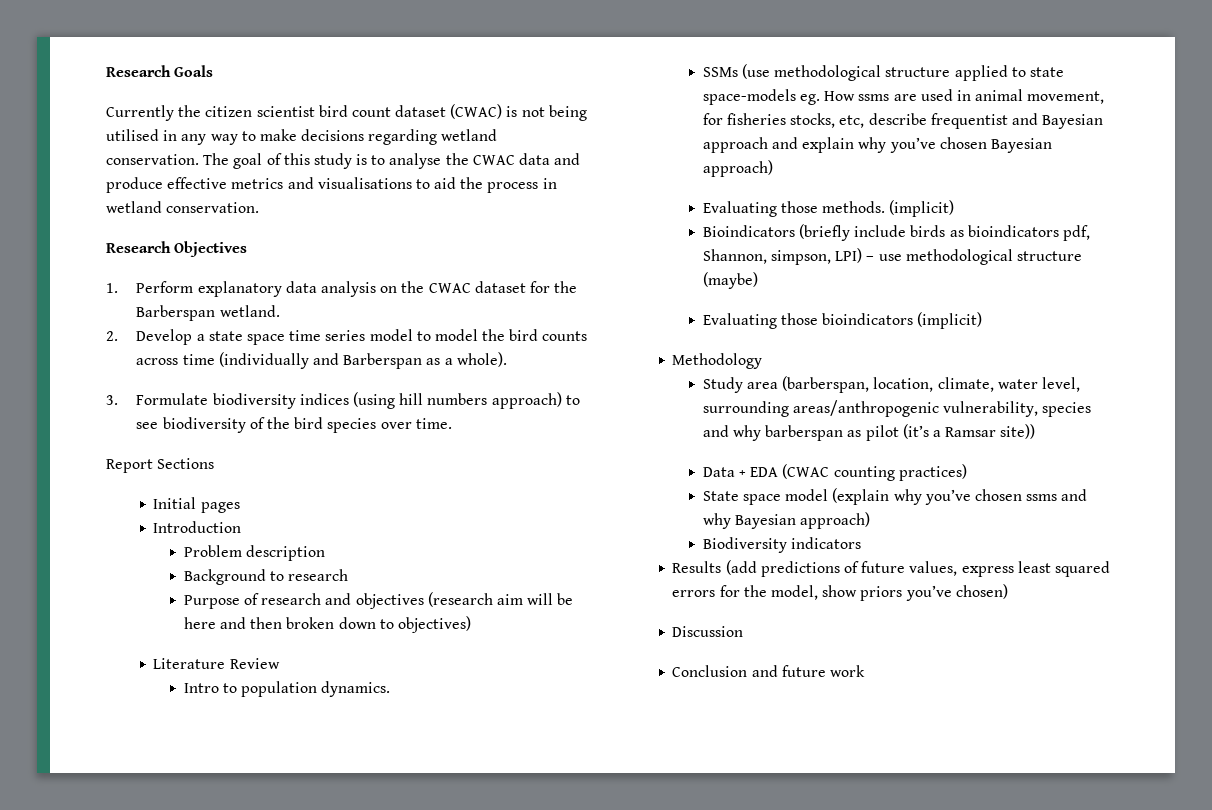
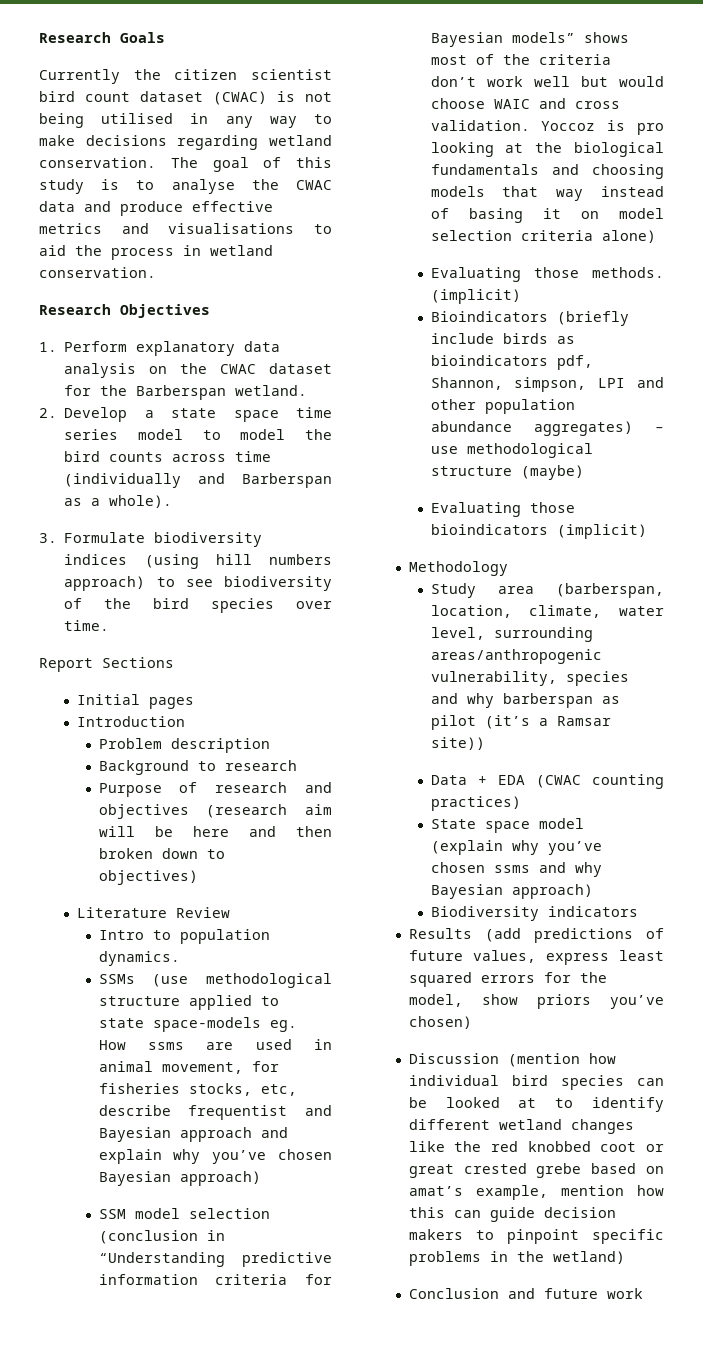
+ SSM model selection (conclusion in “Understanding predictive information criteria for Bayesian models” shows most of the criteria don’t work well but would choose WAIC and cross validation. Yoccoz is pro looking at the biological fundamentals and choosing models that way instead of basing it on model selection criteria alone)
- Bioindicators (briefly include birds as bioindicators pdf, Shannon, simpson, LPI) – use methodological structure (maybe)
+ Bioindicators (briefly include birds as bioindicators pdf, Shannon, simpson, LPI and other population abundance aggregates) – use methodological structure (maybe)
- Discussion
+ Discussion (mention how individual bird species can be looked at to identify different wetland changes like the red knobbed coot or great crested grebe based on amat’s example, mention how this can guide decision makers to pinpoint specific problems in the wetland)

